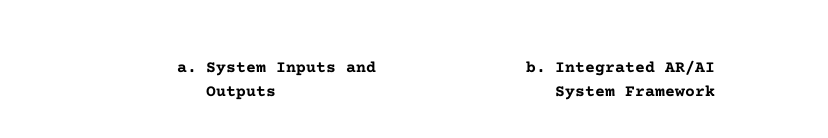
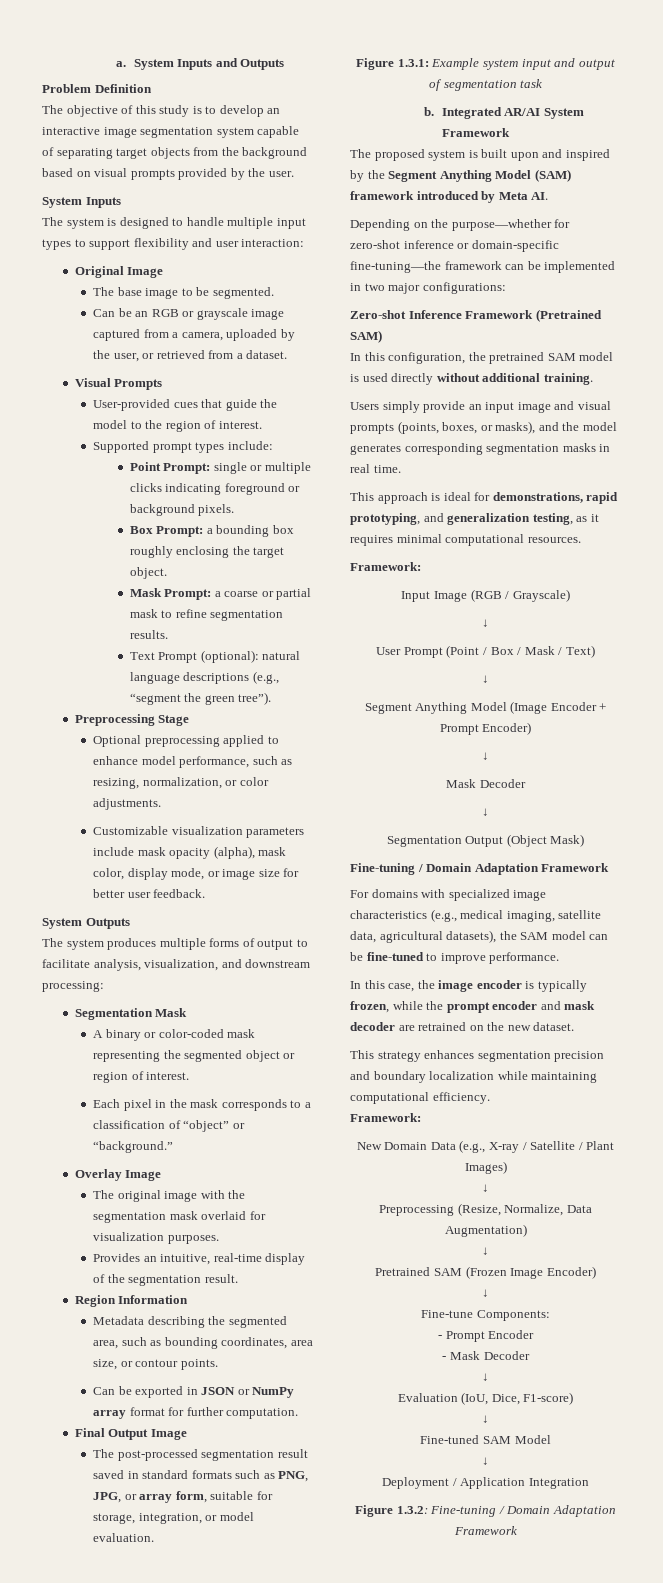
+ Problem Definition
+ The objective of this study is to develop an interactive image segmentation system capable of separating target objects from the background based on visual prompts provided by the user.
+ System Inputs
+ The system is designed to handle multiple input types to support flexibility and user interaction:
+ Original Image
+ The base image to be segmented.
+ Can be an RGB or grayscale image captured from a camera, uploaded by the user, or retrieved from a dataset.
+ Visual Prompts
+ User-provided cues that guide the model to the region of interest.
+ Supported prompt types include:
+ Point Prompt: single or multiple clicks indicating foreground or background pixels.
+ Box Prompt: a bounding box roughly enclosing the target object.
+ Mask Prompt: a coarse or partial mask to refine segmentation results.
+ Text Prompt (optional): natural language descriptions (e.g., “segment the green tree”).
+ Preprocessing Stage
+ Optional preprocessing applied to enhance model performance, such as resizing, normalization, or color adjustments.
+ Customizable visualization parameters include mask opacity (alpha), mask color, display mode, or image size for better user feedback.
+ System Outputs
+ The system produces multiple forms of output to facilitate analysis, visualization, and downstream processing:
+ Segmentation Mask
+ A binary or color-coded mask representing the segmented object or region of interest.
+ Each pixel in the mask corresponds to a classification of “object” or “background.”
+ Overlay Image
+ The original image with the segmentation mask overlaid for visualization purposes.
+ Provides an intuitive, real-time display of the segmentation result.
+ Region Information
+ Metadata describing the segmented area, such as bounding coordinates, area size, or contour points.
+ Can be exported in JSON or NumPy array format for further computation.
+ Final Output Image
+ The post-processed segmentation result saved in standard formats such as PNG, JPG, or array form, suitable for storage, integration, or model evaluation.
+ Figure 1.3.1: Example system input and output of segmentation task
+ The proposed system is built upon and inspired by the Segment Anything Model (SAM) framework introduced by Meta AI.
+ Depending on the purpose—whether for zero-shot inference or domain-specific fine-tuning—the framework can be implemented in two major configurations:
+ Zero-shot Inference Framework (Pretrained SAM)
+ In this configuration, the pretrained SAM model is used directly without additional training.
+ Users simply provide an input image and visual prompts (points, boxes, or masks), and the model generates corresponding segmentation masks in real time.
+ This approach is ideal for demonstrations, rapid prototyping, and generalization testing, as it requires minimal computational resources.
+ Framework:
+ Input Image (RGB / Grayscale)
+ ↓
+ User Prompt (Point / Box / Mask / Text)
+ ↓
+ Segment Anything Model (Image Encoder + Prompt Encoder)
+ ↓
+ Mask Decoder
+ ↓
+ Segmentation Output (Object Mask)
+ Fine-tuning / Domain Adaptation Framework
+ For domains with specialized image characteristics (e.g., medical imaging, satellite data, agricultural datasets), the SAM model can be fine-tuned to improve performance.
+ In this case, the image encoder is typically frozen, while the prompt encoder and mask decoder are retrained on the new dataset.
+ This strategy enhances segmentation precision and boundary localization while maintaining computational efficiency.
+ Framework:
+ New Domain Data (e.g., X-ray / Satellite / Plant Images)
+ ↓
+ Preprocessing (Resize, Normalize, Data Augmentation)
+ ↓
+ Pretrained SAM (Frozen Image Encoder)
+ ↓
+ Fine-tune Components:
+ - Prompt Encoder
+ - Mask Decoder
+ ↓
+ Evaluation (IoU, Dice, F1-score)
+ ↓
+ Fine-tuned SAM Model
+ ↓
+ Deployment / Application Integration
+ Figure 1.3.2: Fine-tuning / Domain Adaptation Framework

